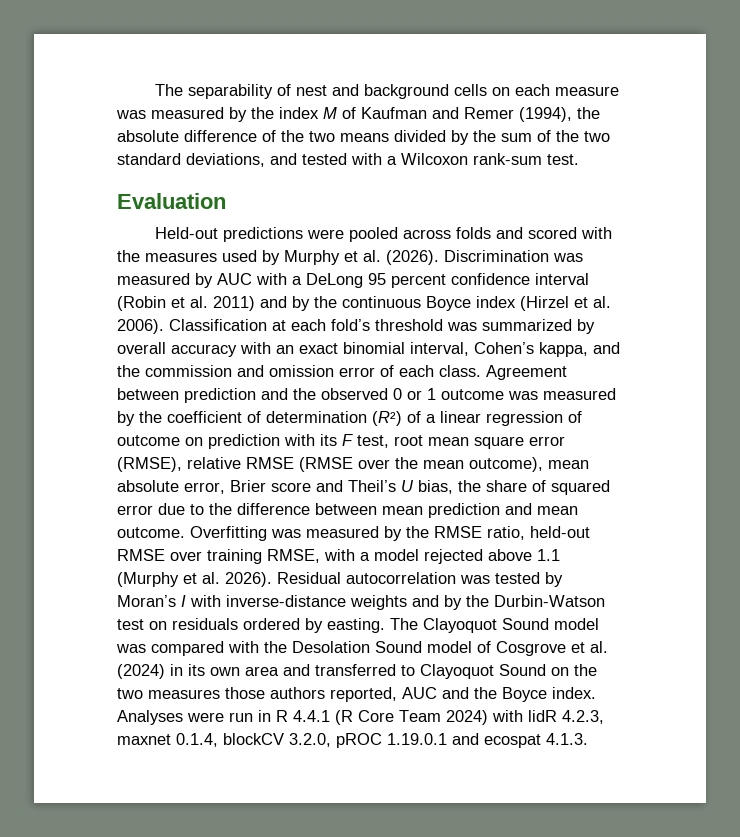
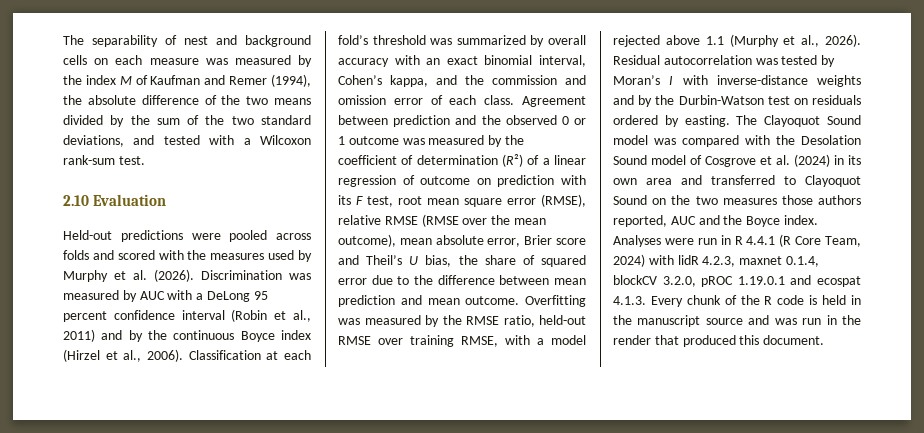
- Evaluation
+ 2.10 Evaluation
- Discrimination was measured by AUC with a DeLong 95 percent confidence interval (Robin et al. 2011) and by the continuous Boyce index (Hirzel et al. 2006).
+ Discrimination was measured by AUC with a DeLong 95 percent confidence interval (Robin et al., 2011) and by the continuous Boyce index (Hirzel et al., 2006).
- Overfitting was measured by the RMSE ratio, held-out RMSE over training RMSE, with a model rejected above 1.1 (Murphy et al. 2026).
+ Overfitting was measured by the RMSE ratio, held-out RMSE over training RMSE, with a model rejected above 1.1 (Murphy et al., 2026).
- Analyses were run in R 4.4.1 (R Core Team 2024) with lidR 4.2.3, maxnet 0.1.4, blockCV 3.2.0, pROC 1.19.0.1 and ecospat 4.1.3.
+ Analyses were run in R 4.4.1 (R Core Team, 2024) with lidR 4.2.3, maxnet 0.1.4, blockCV 3.2.0, pROC 1.19.0.1 and ecospat 4.1.3. Every chunk of the R code is held in the manuscript source and was run in the render that produced this document.

